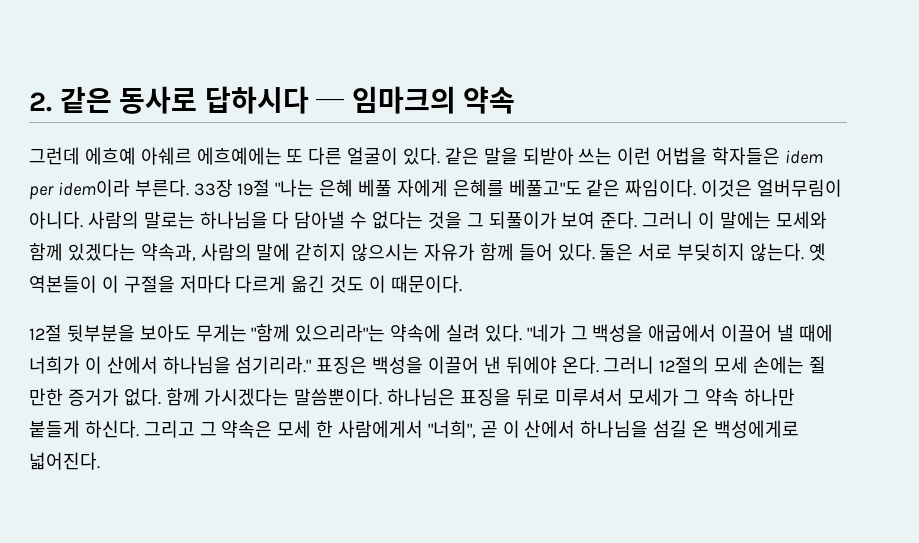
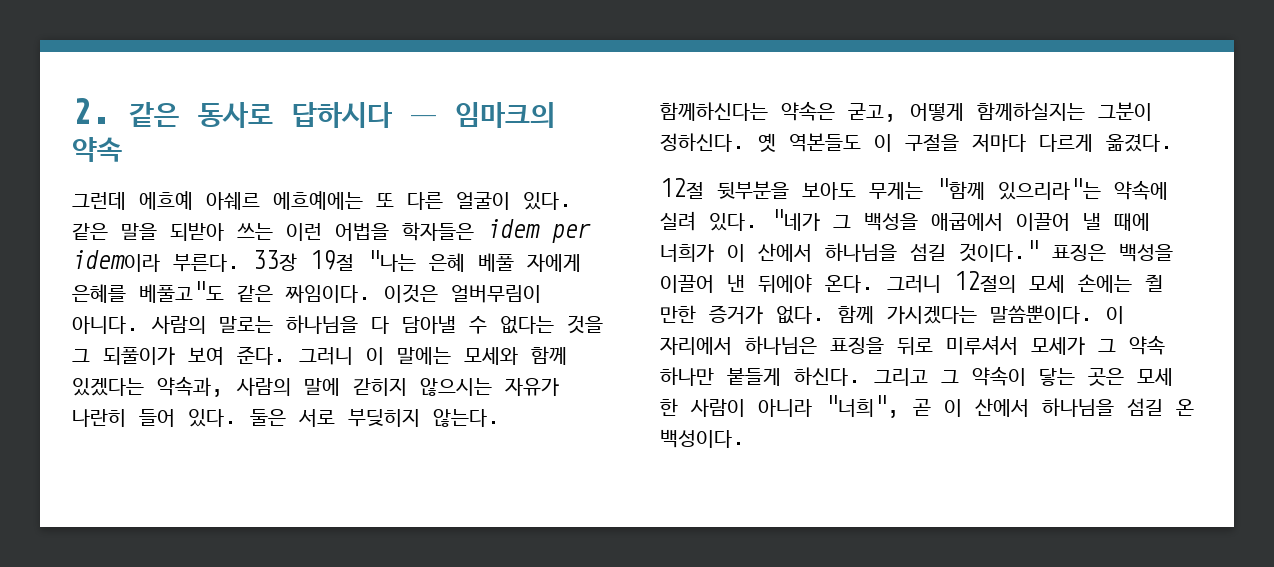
- 그러니 이 말에는 모세와 함께 있겠다는 약속과, 사람의 말에 갇히지 않으시는 자유가 함께 들어 있다.
+ 그러니 이 말에는 모세와 함께 있겠다는 약속과, 사람의 말에 갇히지 않으시는 자유가 나란히 들어 있다.
- 옛 역본들이 이 구절을 저마다 다르게 옮긴 것도 이 때문이다.
+ 함께하신다는 약속은 굳고, 어떻게 함께하실지는 그분이 정하신다. 옛 역본들도 이 구절을 저마다 다르게 옮겼다.
- "네가 그 백성을 애굽에서 이끌어 낼 때에 너희가 이 산에서 하나님을 섬기리라."
+ "네가 그 백성을 애굽에서 이끌어 낼 때에 너희가 이 산에서 하나님을 섬길 것이다."
- 하나님은 표징을 뒤로 미루셔서 모세가 그 약속 하나만 붙들게 하신다.
+ 이 자리에서 하나님은 표징을 뒤로 미루셔서 모세가 그 약속 하나만 붙들게 하신다.
- 그리고 그 약속은 모세 한 사람에게서 "너희", 곧 이 산에서 하나님을 섬길 온 백성에게로 넓어진다.
+ 그리고 그 약속이 닿는 곳은 모세 한 사람이 아니라 "너희", 곧 이 산에서 하나님을 섬길 온 백성이다.

